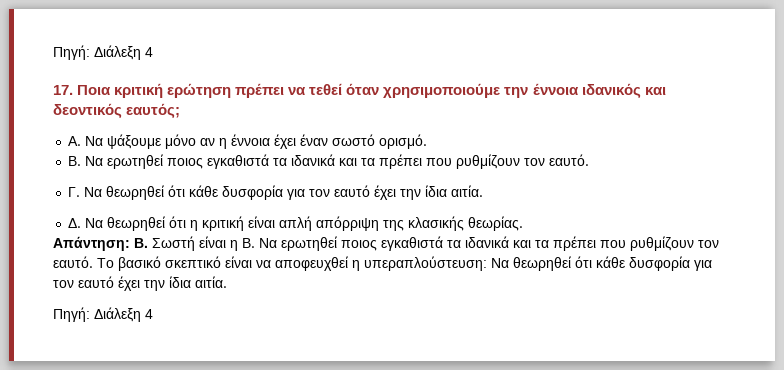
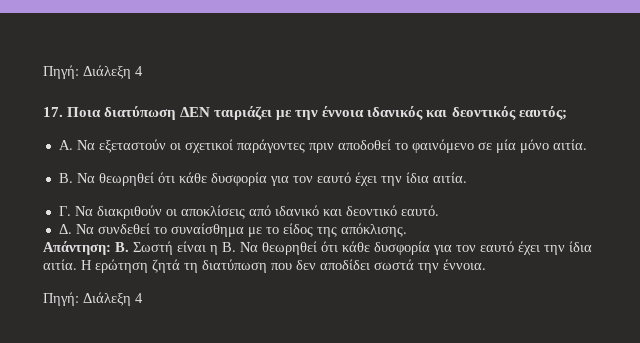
- 17. Ποια κριτική ερώτηση πρέπει να τεθεί όταν χρησιμοποιούμε την έννοια ιδανικός και δεοντικός εαυτός;
+ 17. Ποια διατύπωση ΔΕΝ ταιριάζει με την έννοια ιδανικός και δεοντικός εαυτός;
- Α. Να ψάξουμε μόνο αν η έννοια έχει έναν σωστό ορισμό.
- Β. Να ερωτηθεί ποιος εγκαθιστά τα ιδανικά και τα πρέπει που ρυθμίζουν τον εαυτό.
- Γ. Να θεωρηθεί ότι κάθε δυσφορία για τον εαυτό έχει την ίδια αιτία.
+ Α. Να εξεταστούν οι σχετικοί παράγοντες πριν αποδοθεί το φαινόμενο σε μία μόνο αιτία.
+ Β. Να θεωρηθεί ότι κάθε δυσφορία για τον εαυτό έχει την ίδια αιτία.
- Δ. Να θεωρηθεί ότι η κριτική είναι απλή απόρριψη της κλασικής θεωρίας.
+ Γ. Να διακριθούν οι αποκλίσεις από ιδανικό και δεοντικό εαυτό.
+ Δ. Να συνδεθεί το συναίσθημα με το είδος της απόκλισης.
- Απάντηση: Β. Σωστή είναι η Β. Να ερωτηθεί ποιος εγκαθιστά τα ιδανικά και τα πρέπει που ρυθμίζουν τον εαυτό. Το βασικό σκεπτικό είναι να αποφευχθεί η υπεραπλούστευση: Να θεωρηθεί ότι κάθε δυσφορία για τον εαυτό έχει την ίδια αιτία.
+ Απάντηση: Β. Σωστή είναι η Β. Να θεωρηθεί ότι κάθε δυσφορία για τον εαυτό έχει την ίδια αιτία. Η ερώτηση ζητά τη διατύπωση που δεν αποδίδει σωστά την έννοια.

